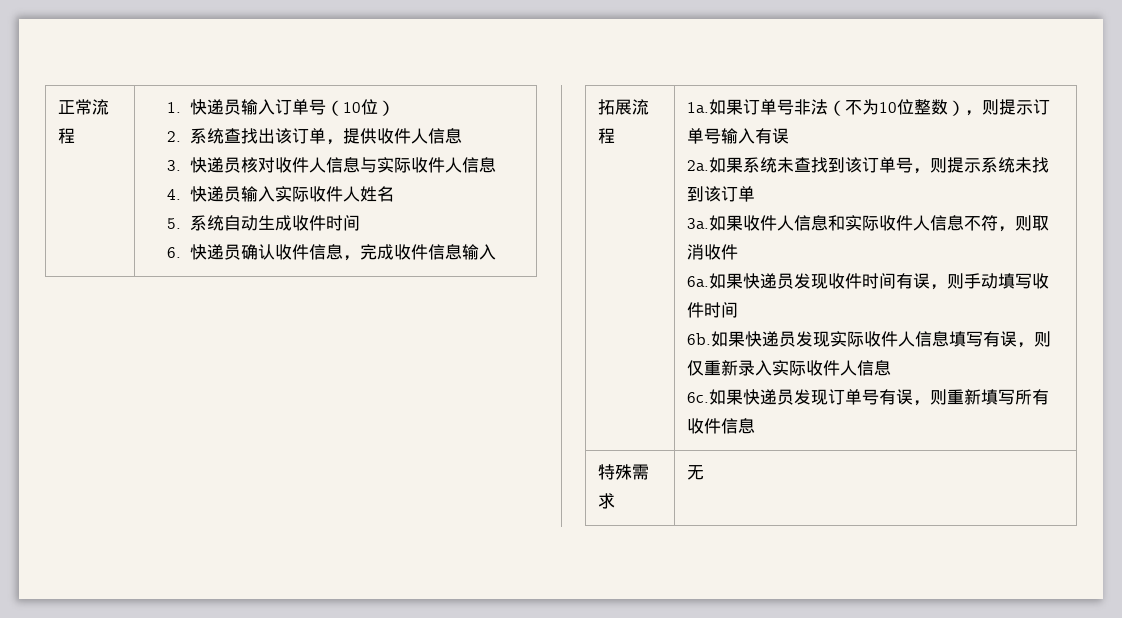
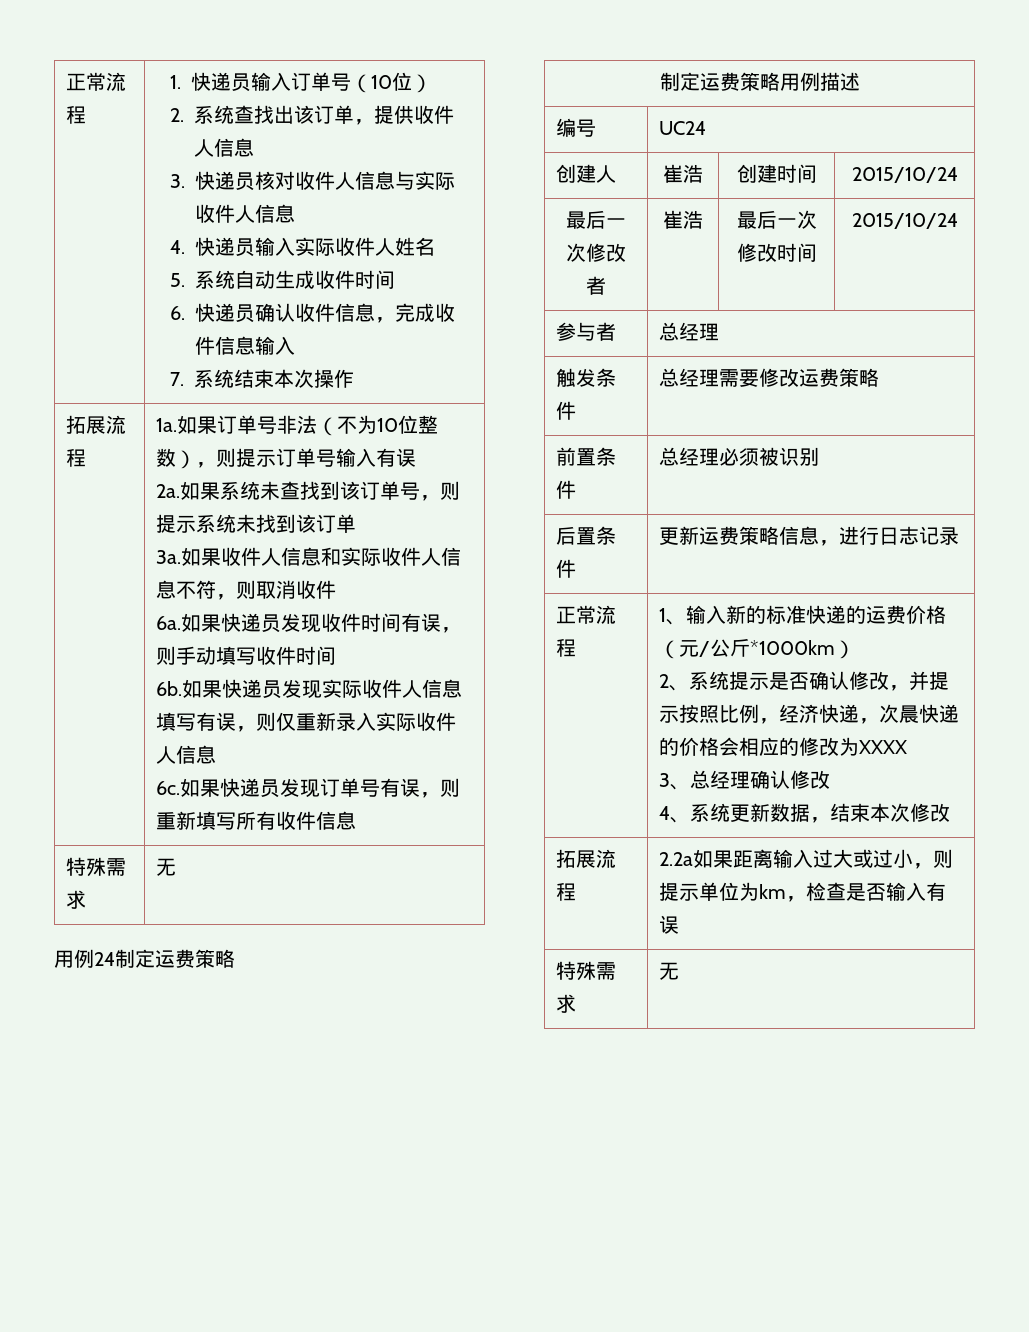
+ 7.系统结束本次操作
+ 用例24制定运费策略
+ 制定运费策略用例描述
+ 编号 | UC24
+ 创建人 | 崔浩 | 创建时间 | 2015/10/24
+ 最后一次修改者 | 崔浩 | 最后一次修改时间 | 2015/10/24
+ 参与者 | 总经理
+ 触发条件 | 总经理需要修改运费策略
+ 前置条件 | 总经理必须被识别
+ 后置条件 | 更新运费策略信息，进行日志记录
+ 正常流程 | 1、输入新的标准快递的运费价格（元/公斤*1000km）
+ 2、系统提示是否确认修改，并提示按照比例，经济快递，次晨快递的价格会相应的修改为XXXX
+ 3、总经理确认修改
+ 4、系统更新数据，结束本次修改
+ 拓展流程 | 2.2a如果距离输入过大或过小，则提示单位为km，检查是否输入有误
+ 特殊需求 | 无

